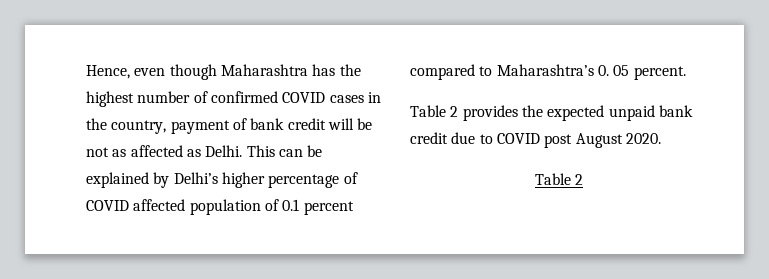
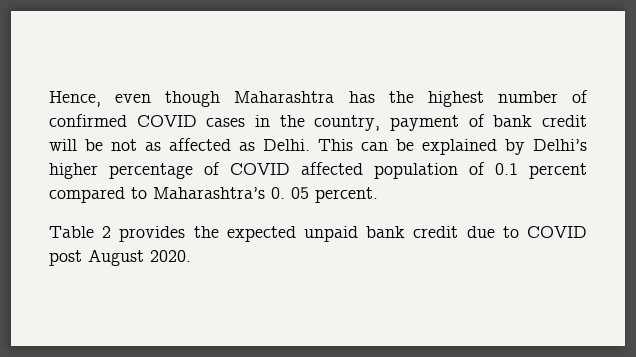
  Table 2 provides the expected unpaid bank credit due to COVID post August 2020.
- Table 2

